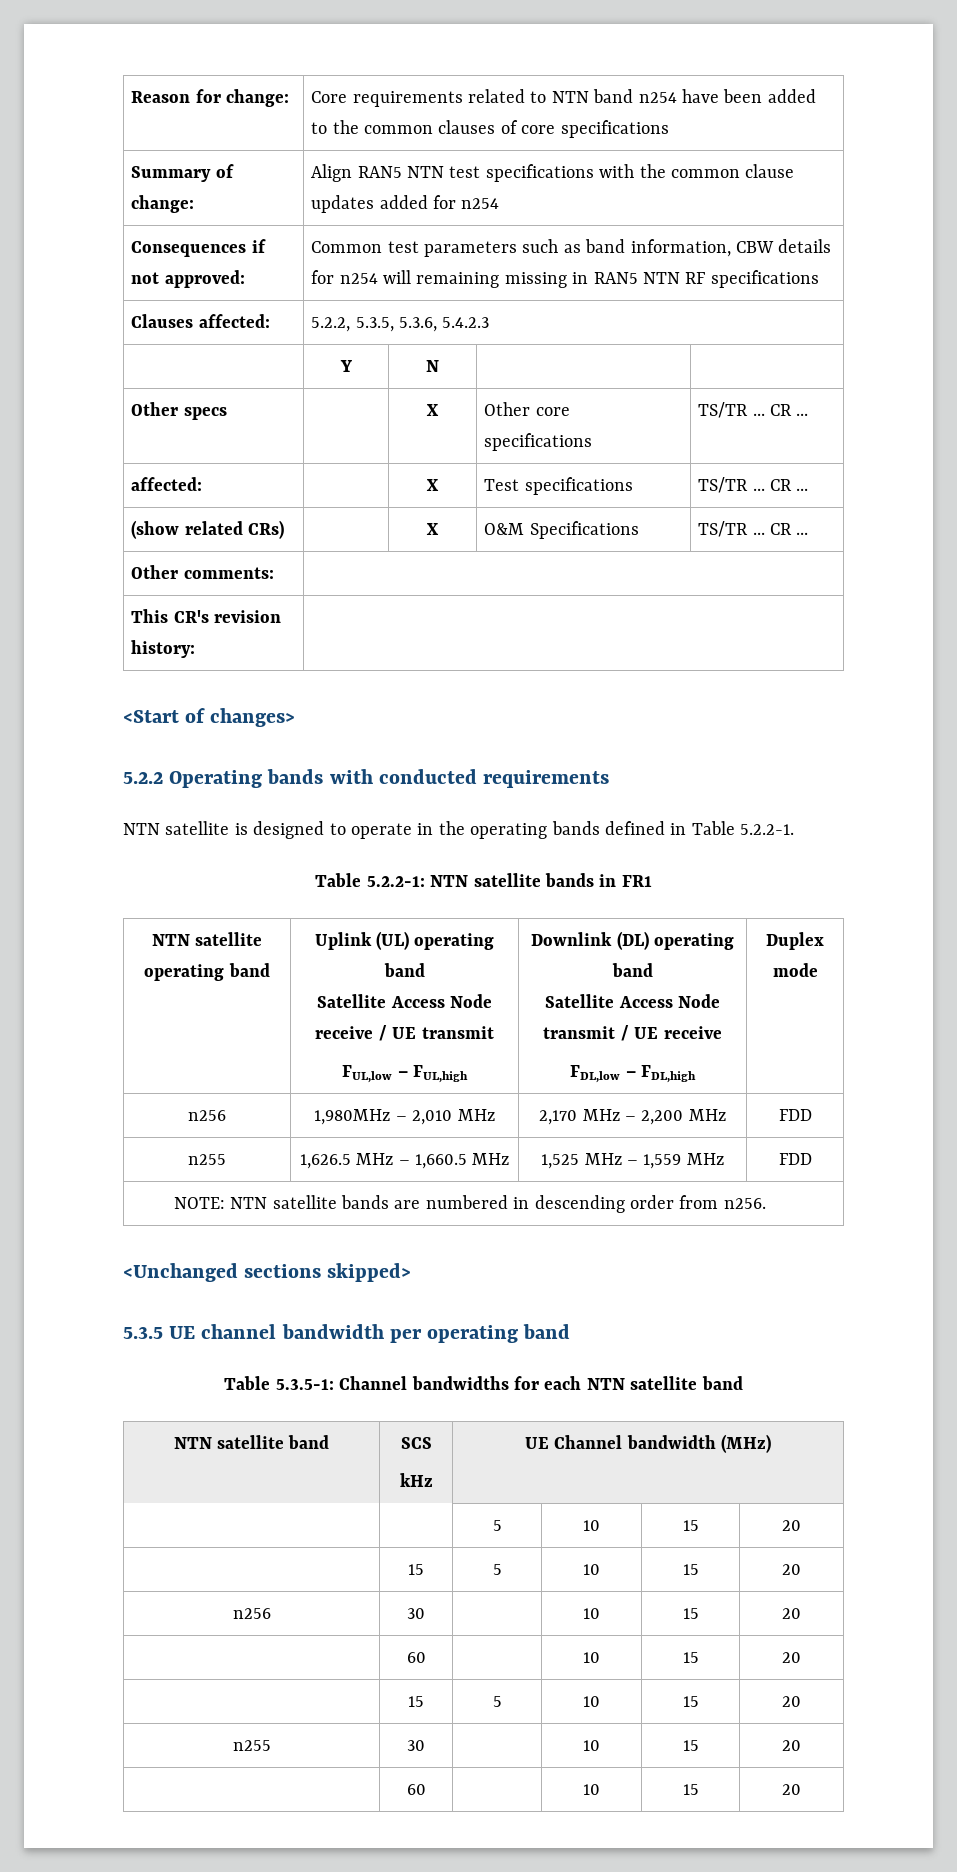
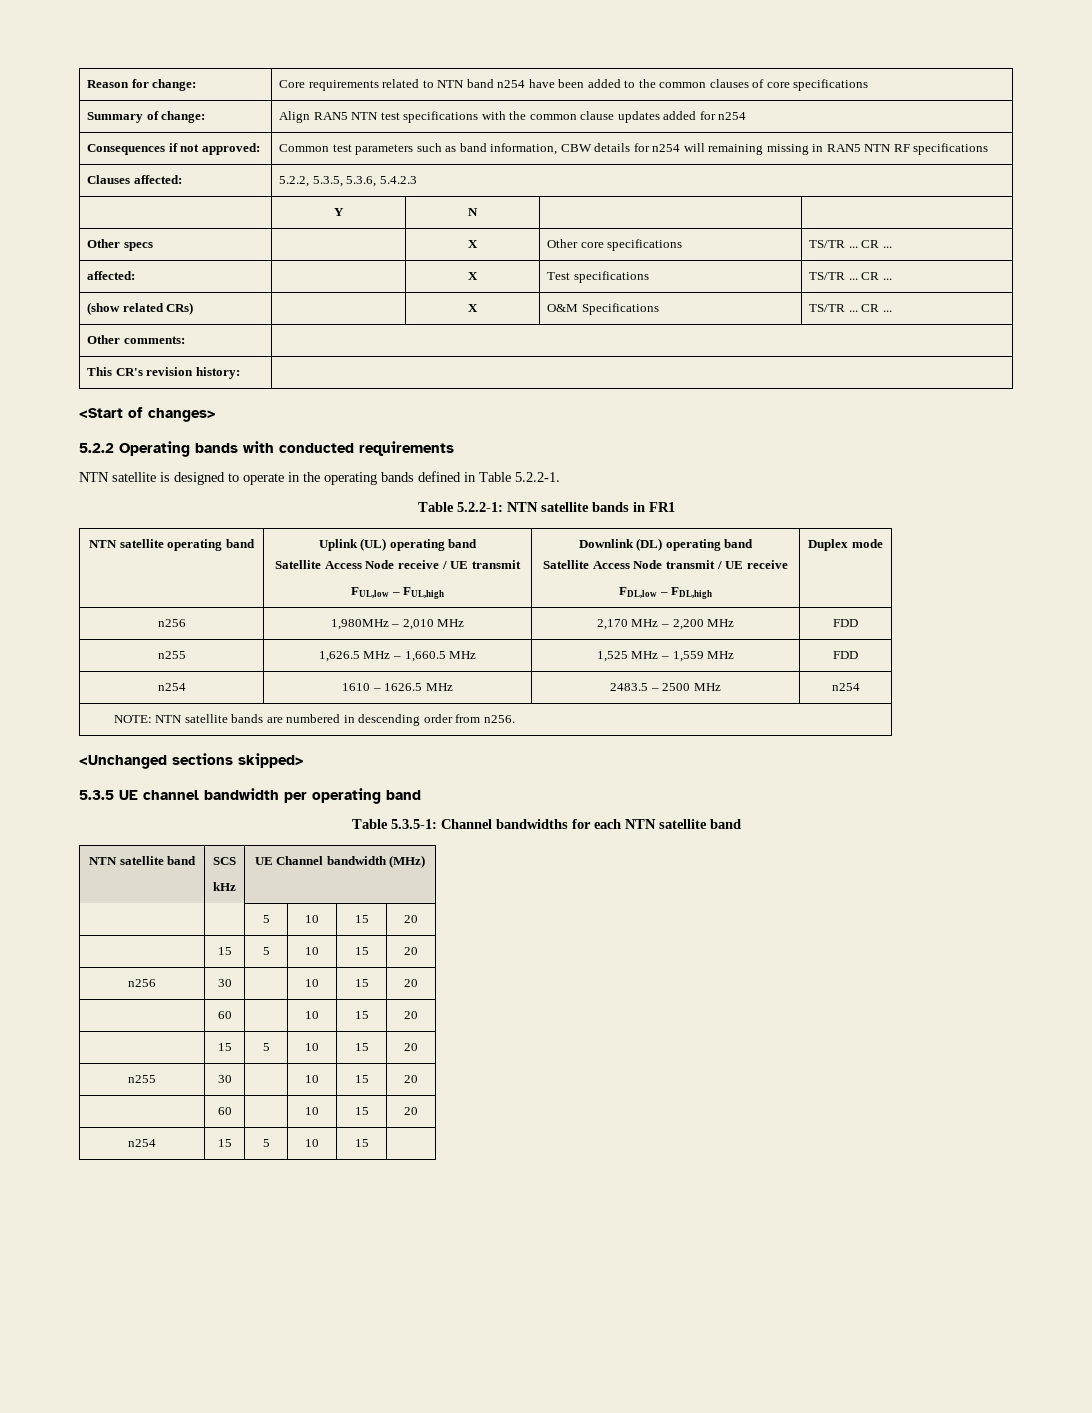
+ n254 | 1610 – 1626.5 MHz | 2483.5 – 2500 MHz | n254
+ n254 | 15 | 5 | 10 | 15 |

